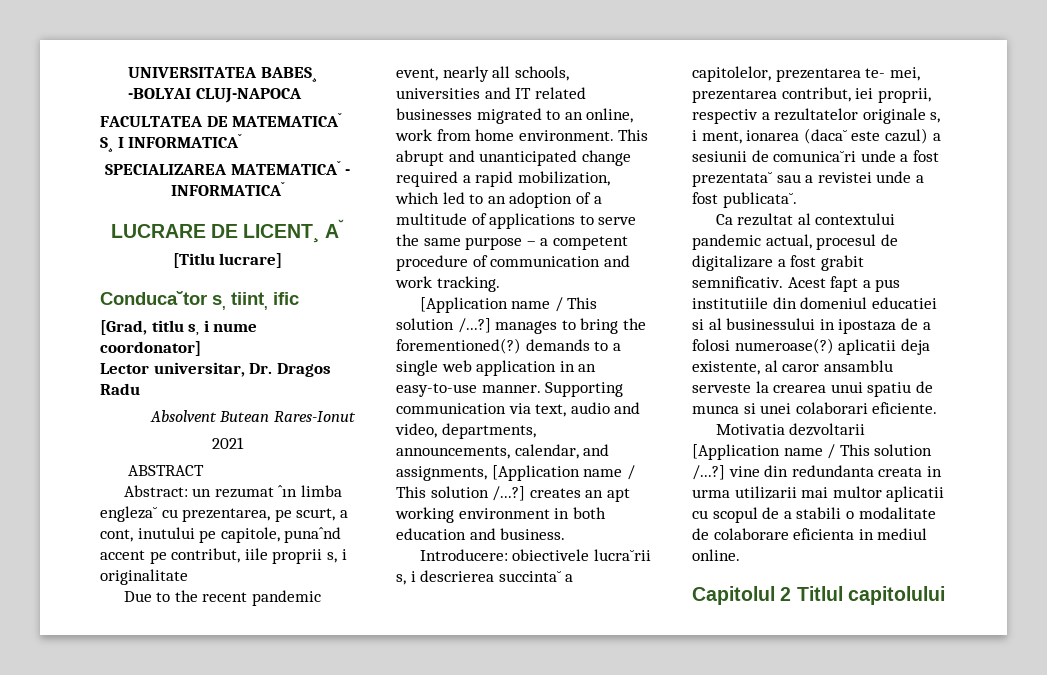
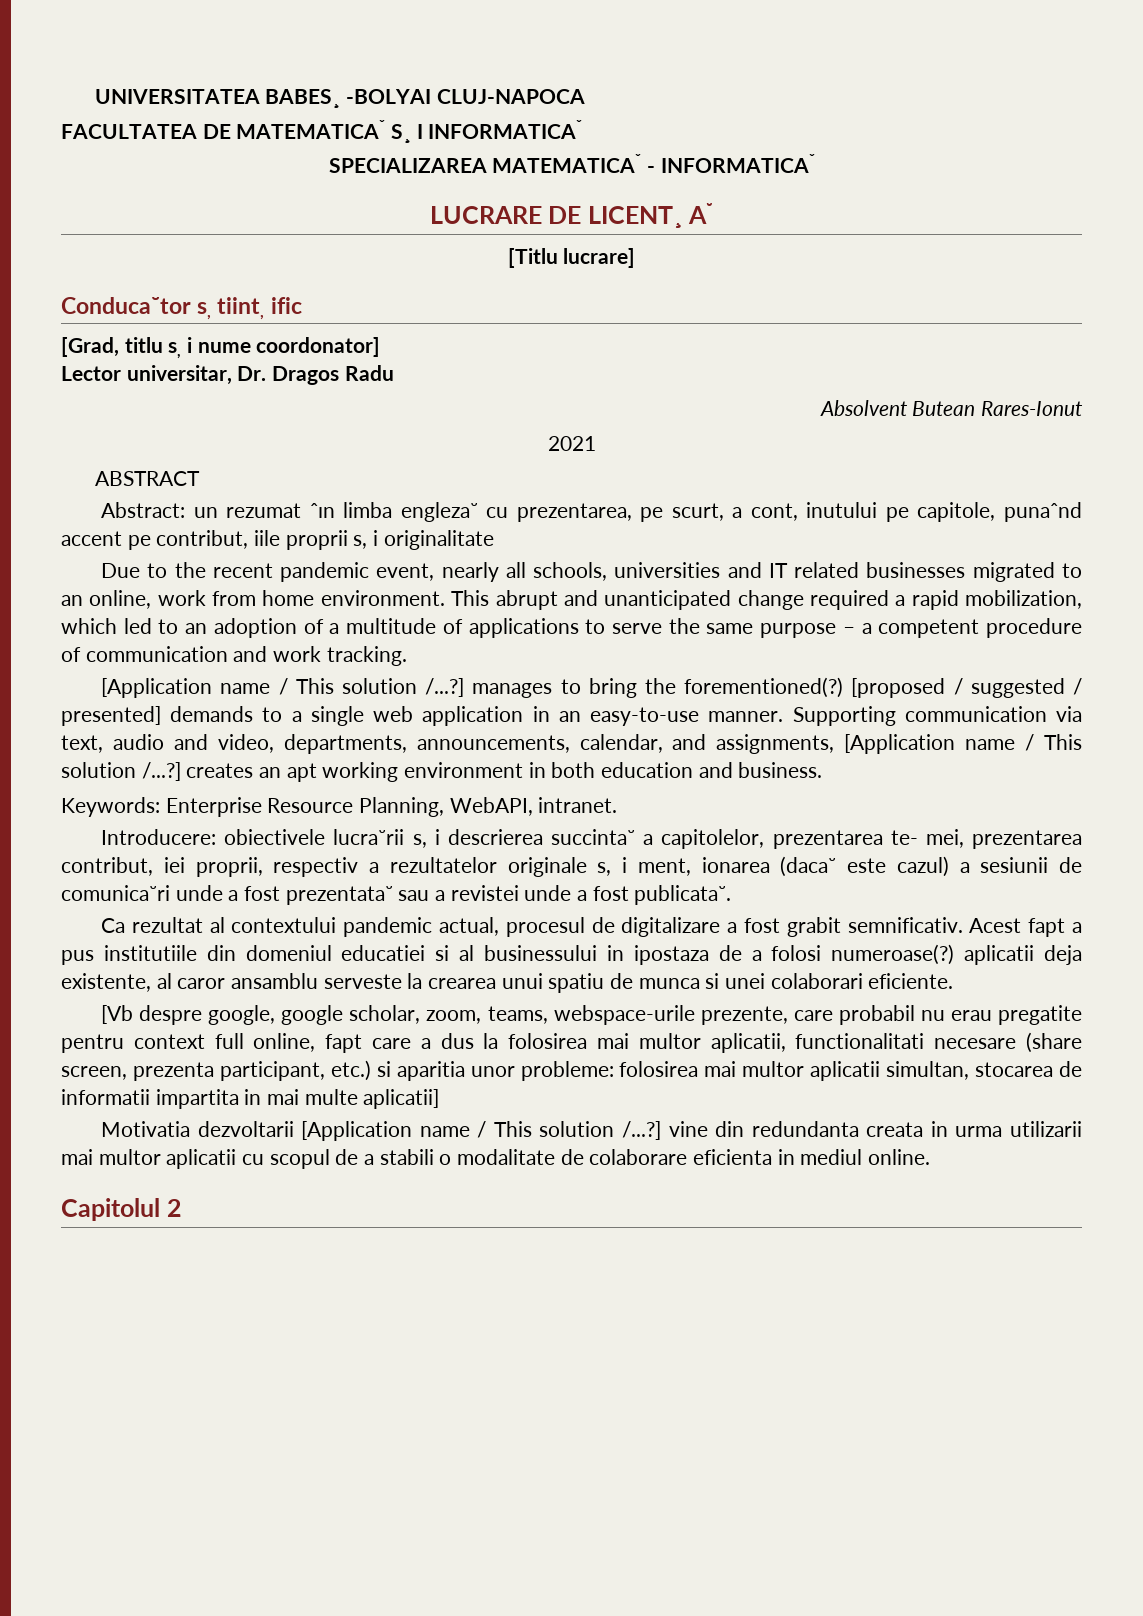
- [Application name / This solution /...?] manages to bring the forementioned(?) demands to a single web application in an easy-to-use manner.
+ [Application name / This solution /...?] manages to bring the forementioned(?) [proposed / suggested / presented] demands to a single web application in an easy-to-use manner.
+ Keywords: Enterprise Resource Planning, WebAPI, intranet.
+ [Vb despre google, google scholar, zoom, teams, webspace-urile prezente, care probabil nu erau pregatite pentru context full online, fapt care a dus la folosirea mai multor aplicatii, functionalitati necesare (share screen, prezenta participant, etc.) si aparitia unor probleme: folosirea mai multor aplicatii simultan, stocarea de informatii impartita in mai multe aplicatii]
- Capitolul 2 Titlul capitolului
+ Capitolul 2

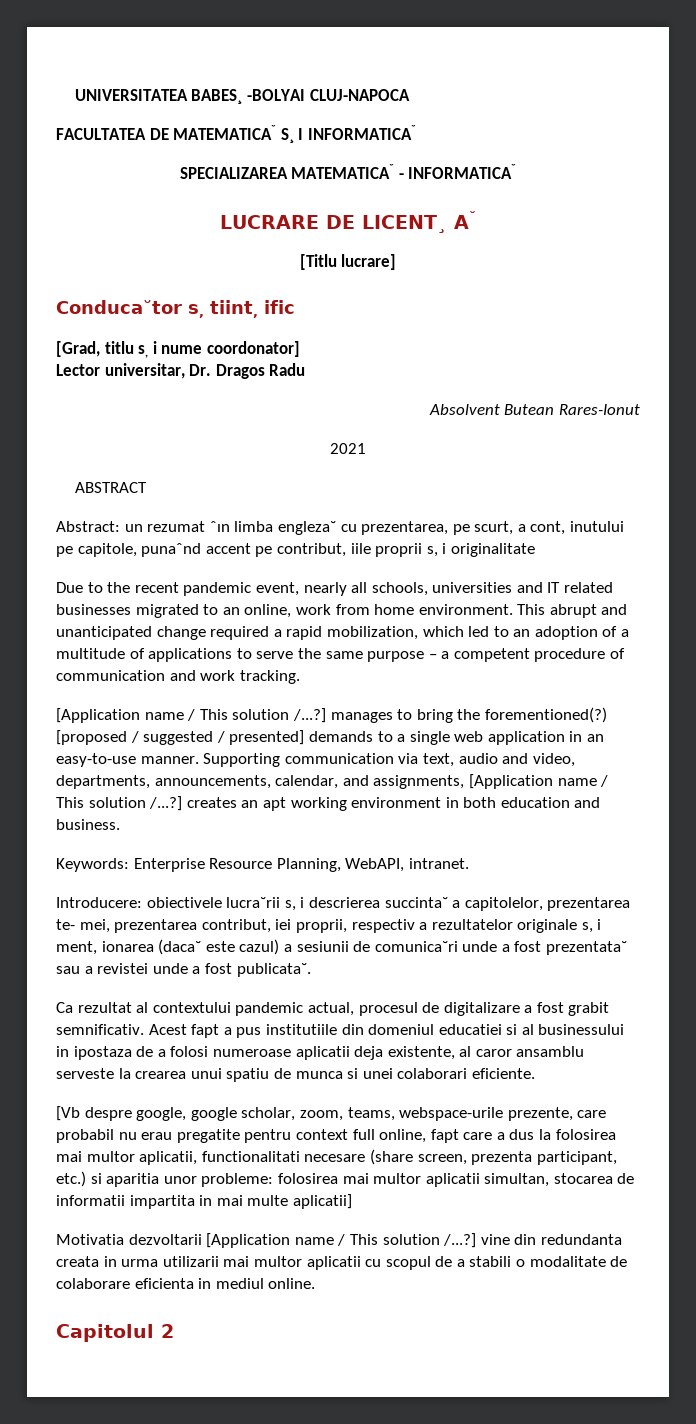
- Acest fapt a pus institutiile din domeniul educatiei si al businessului in ipostaza de a folosi numeroase(?) aplicatii deja existente, al caror ansamblu serveste la crearea unui spatiu de munca si unei colaborari eficiente.
+ Acest fapt a pus institutiile din domeniul educatiei si al businessului in ipostaza de a folosi numeroase aplicatii deja existente, al caror ansamblu serveste la crearea unui spatiu de munca si unei colaborari eficiente.

